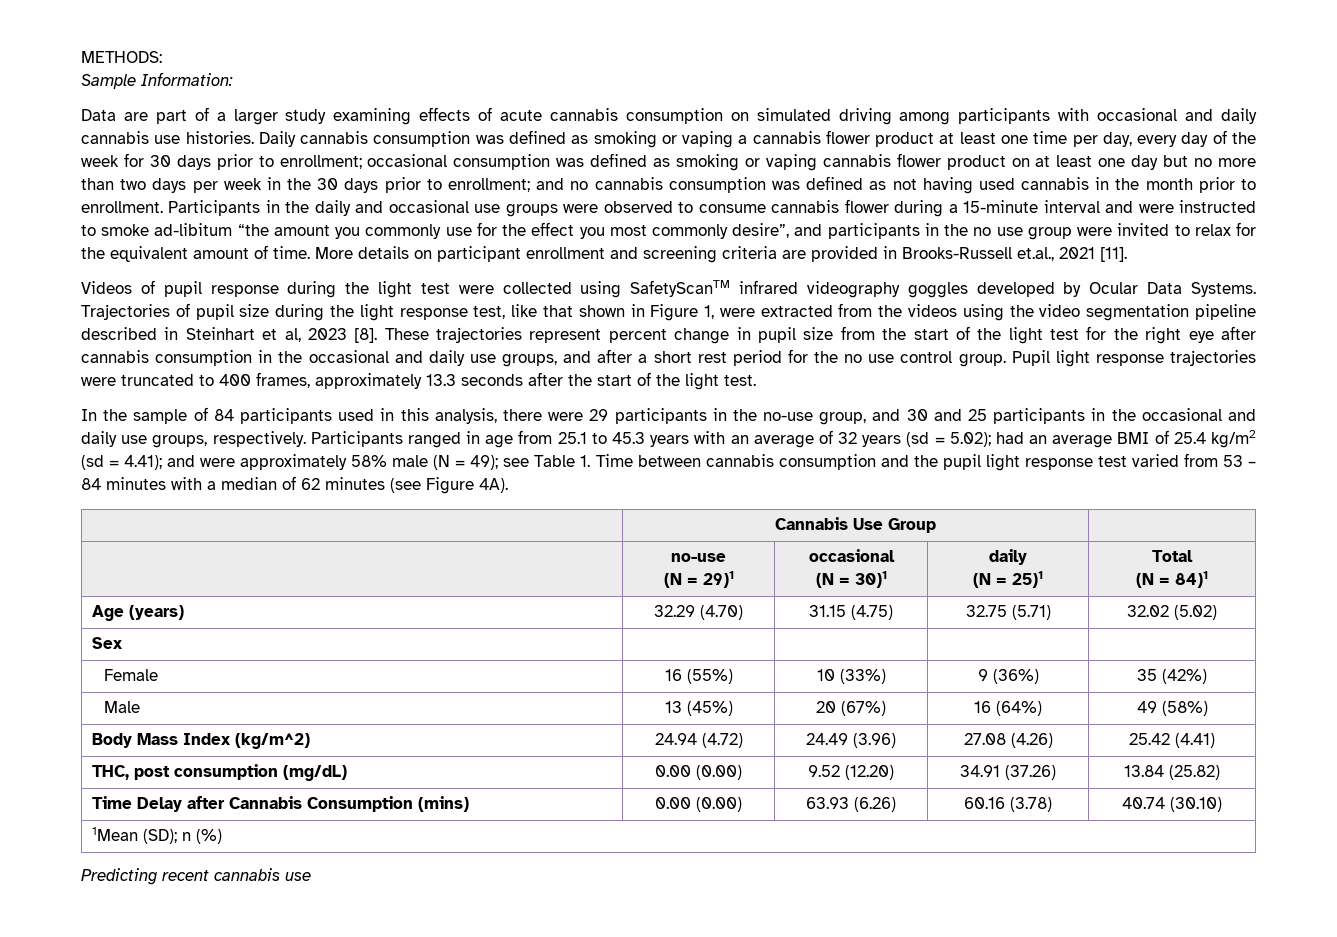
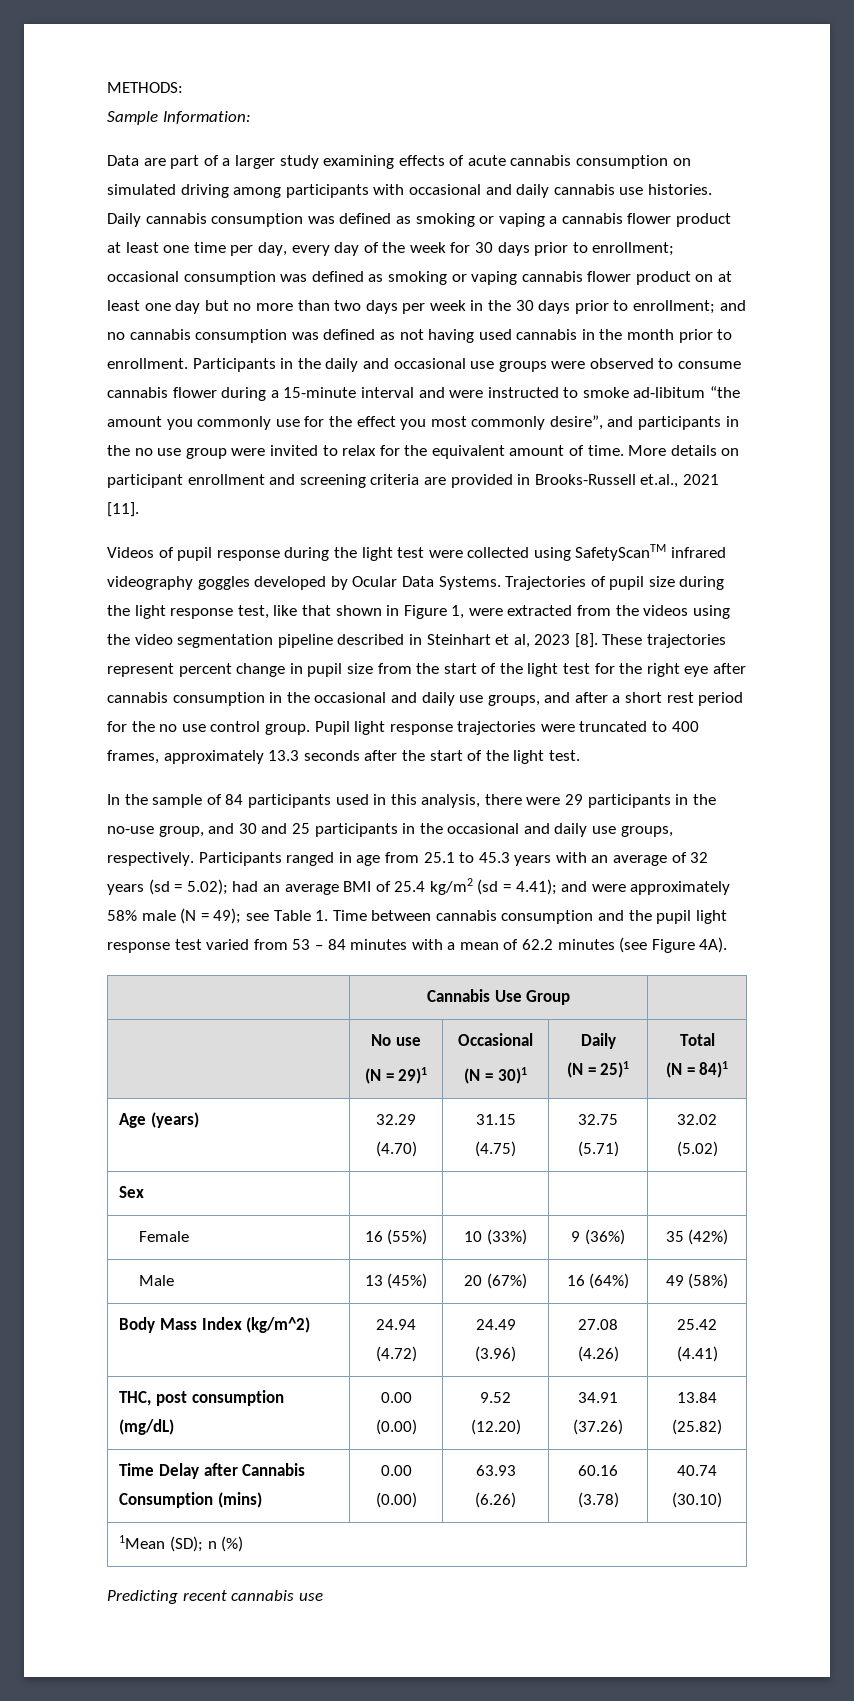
- see Table 1. Time between cannabis consumption and the pupil light response test varied from 53 – 84 minutes with a median of 62 minutes (see Figure 4A).
+ see Table 1. Time between cannabis consumption and the pupil light response test varied from 53 – 84 minutes with a mean of 62.2 minutes (see Figure 4A).
- | no-use
- (N = 29)1 | occasional
- (N = 30)1 | daily
+ | No use
+ (N = 29)1 | Occasional
+ (N = 30)1 | Daily

